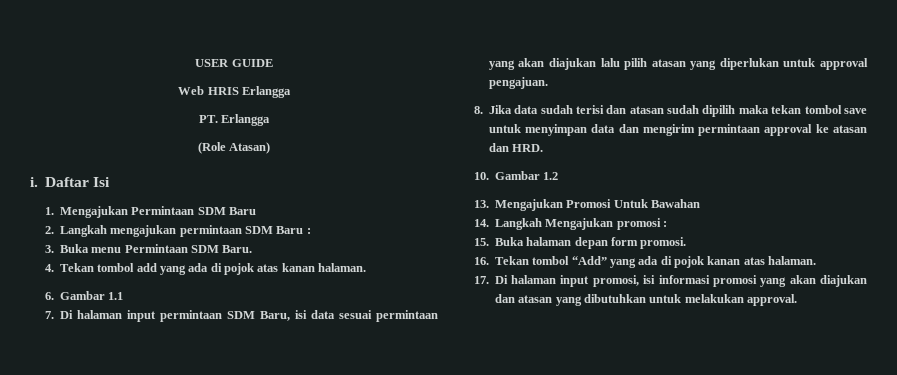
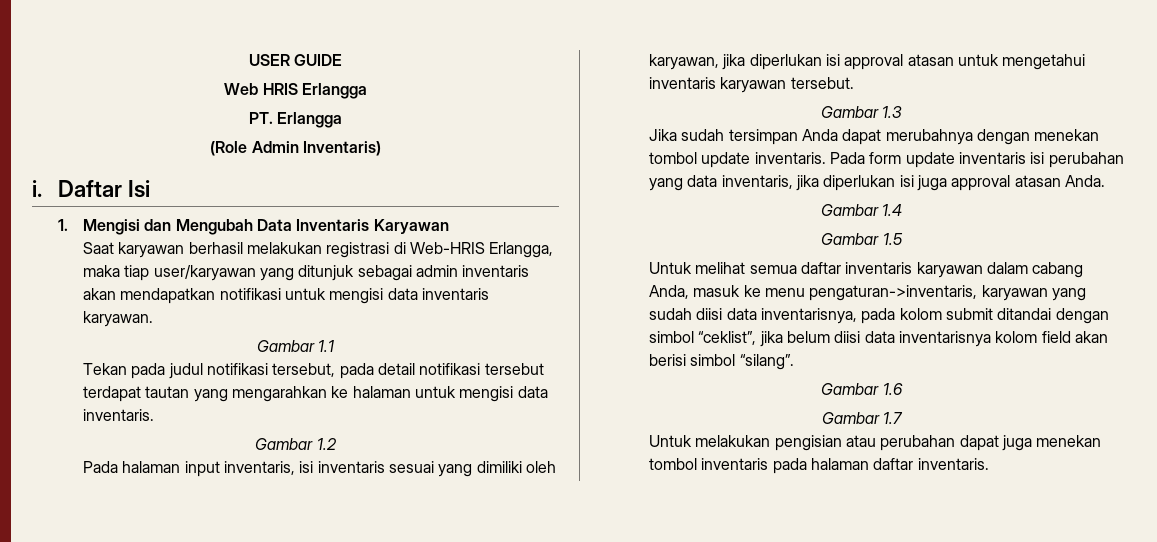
- (Role Atasan)
+ (Role Admin Inventaris)
- 1. Mengajukan Permintaan SDM Baru
- 2. Langkah mengajukan permintaan SDM Baru :
- 3. Buka menu Permintaan SDM Baru.
- 4. Tekan tombol add yang ada di pojok atas kanan halaman.
- 6. Gambar 1.1
- 7. Di halaman input permintaan SDM Baru, isi data sesuai permintaan yang akan diajukan lalu pilih atasan yang diperlukan untuk approval pengajuan.
- 8. Jika data sudah terisi dan atasan sudah dipilih maka tekan tombol save untuk menyimpan data dan mengirim permintaan approval ke atasan dan HRD.
- 10. Gambar 1.2
- 13. Mengajukan Promosi Untuk Bawahan
- 14. Langkah Mengajukan promosi :
- 15. Buka halaman depan form promosi.
- 16. Tekan tombol “Add” yang ada di pojok kanan atas halaman.
- 17. Di halaman input promosi, isi informasi promosi yang akan diajukan dan atasan yang dibutuhkan untuk melakukan approval.
+ 1. Mengisi dan Mengubah Data Inventaris Karyawan
+ Saat karyawan berhasil melakukan registrasi di Web-HRIS Erlangga, maka tiap user/karyawan yang ditunjuk sebagai admin inventaris akan mendapatkan notifikasi untuk mengisi data inventaris karyawan.
+ Gambar 1.1
+ Tekan pada judul notifikasi tersebut, pada detail notifikasi tersebut terdapat tautan yang mengarahkan ke halaman untuk mengisi data inventaris.
+ Gambar 1.2
+ Pada halaman input inventaris, isi inventaris sesuai yang dimiliki oleh karyawan, jika diperlukan isi approval atasan untuk mengetahui inventaris karyawan tersebut.
+ Gambar 1.3
+ Jika sudah tersimpan Anda dapat merubahnya dengan menekan tombol update inventaris. Pada form update inventaris isi perubahan yang data inventaris, jika diperlukan isi juga approval atasan Anda.
+ Gambar 1.4
+ Gambar 1.5
+ Untuk melihat semua daftar inventaris karyawan dalam cabang Anda, masuk ke menu pengaturan->inventaris, karyawan yang sudah diisi data inventarisnya, pada kolom submit ditandai dengan simbol “ceklist”, jika belum diisi data inventarisnya kolom field akan berisi simbol “silang”.
+ Gambar 1.6
+ Gambar 1.7
+ Untuk melakukan pengisian atau perubahan dapat juga menekan tombol inventaris pada halaman daftar inventaris.

